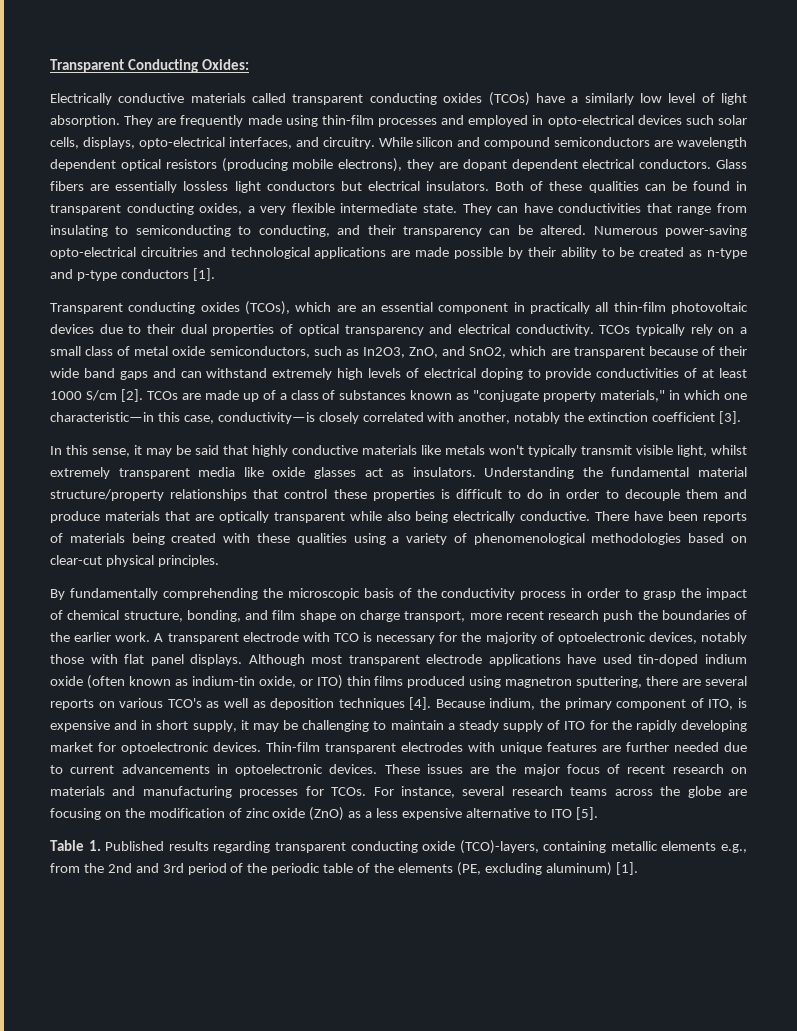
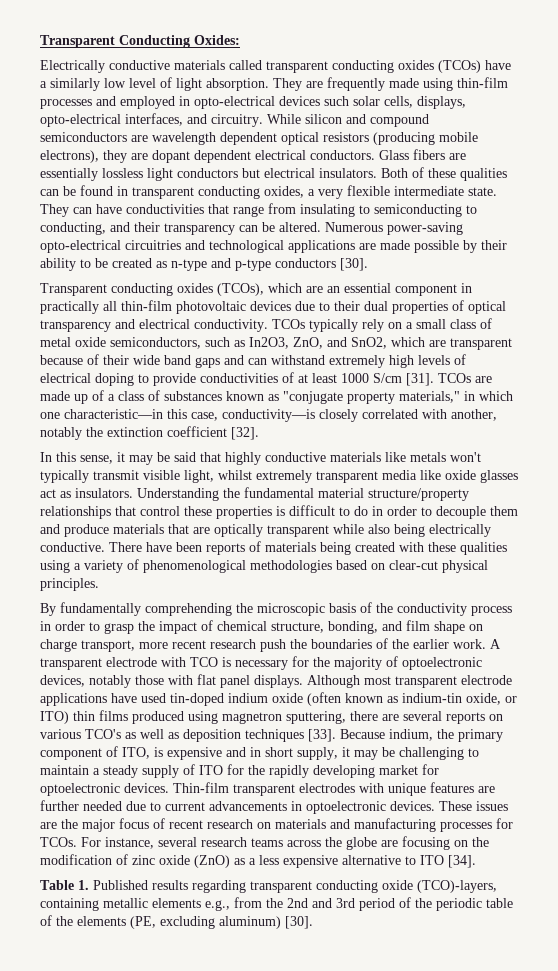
- Numerous power-saving opto-electrical circuitries and technological applications are made possible by their ability to be created as n-type and p-type conductors [1].
+ Numerous power-saving opto-electrical circuitries and technological applications are made possible by their ability to be created as n-type and p-type conductors [30].
- TCOs typically rely on a small class of metal oxide semiconductors, such as In2O3, ZnO, and SnO2, which are transparent because of their wide band gaps and can withstand extremely high levels of electrical doping to provide conductivities of at least 1000 S/cm [2].
+ TCOs typically rely on a small class of metal oxide semiconductors, such as In2O3, ZnO, and SnO2, which are transparent because of their wide band gaps and can withstand extremely high levels of electrical doping to provide conductivities of at least 1000 S/cm [31].
- TCOs are made up of a class of substances known as "conjugate property materials," in which one characteristic—in this case, conductivity—is closely correlated with another, notably the extinction coefficient [3].
+ TCOs are made up of a class of substances known as "conjugate property materials," in which one characteristic—in this case, conductivity—is closely correlated with another, notably the extinction coefficient [32].
- Although most transparent electrode applications have used tin-doped indium oxide (often known as indium-tin oxide, or ITO) thin films produced using magnetron sputtering, there are several reports on various TCO's as well as deposition techniques [4].
+ Although most transparent electrode applications have used tin-doped indium oxide (often known as indium-tin oxide, or ITO) thin films produced using magnetron sputtering, there are several reports on various TCO's as well as deposition techniques [33].
- For instance, several research teams across the globe are focusing on the modification of zinc oxide (ZnO) as a less expensive alternative to ITO [5].
+ For instance, several research teams across the globe are focusing on the modification of zinc oxide (ZnO) as a less expensive alternative to ITO [34].
- Table 1. Published results regarding transparent conducting oxide (TCO)-layers, containing metallic elements e.g., from the 2nd and 3rd period of the periodic table of the elements (PE, excluding aluminum) [1].
+ Table 1. Published results regarding transparent conducting oxide (TCO)-layers, containing metallic elements e.g., from the 2nd and 3rd period of the periodic table of the elements (PE, excluding aluminum) [30].

